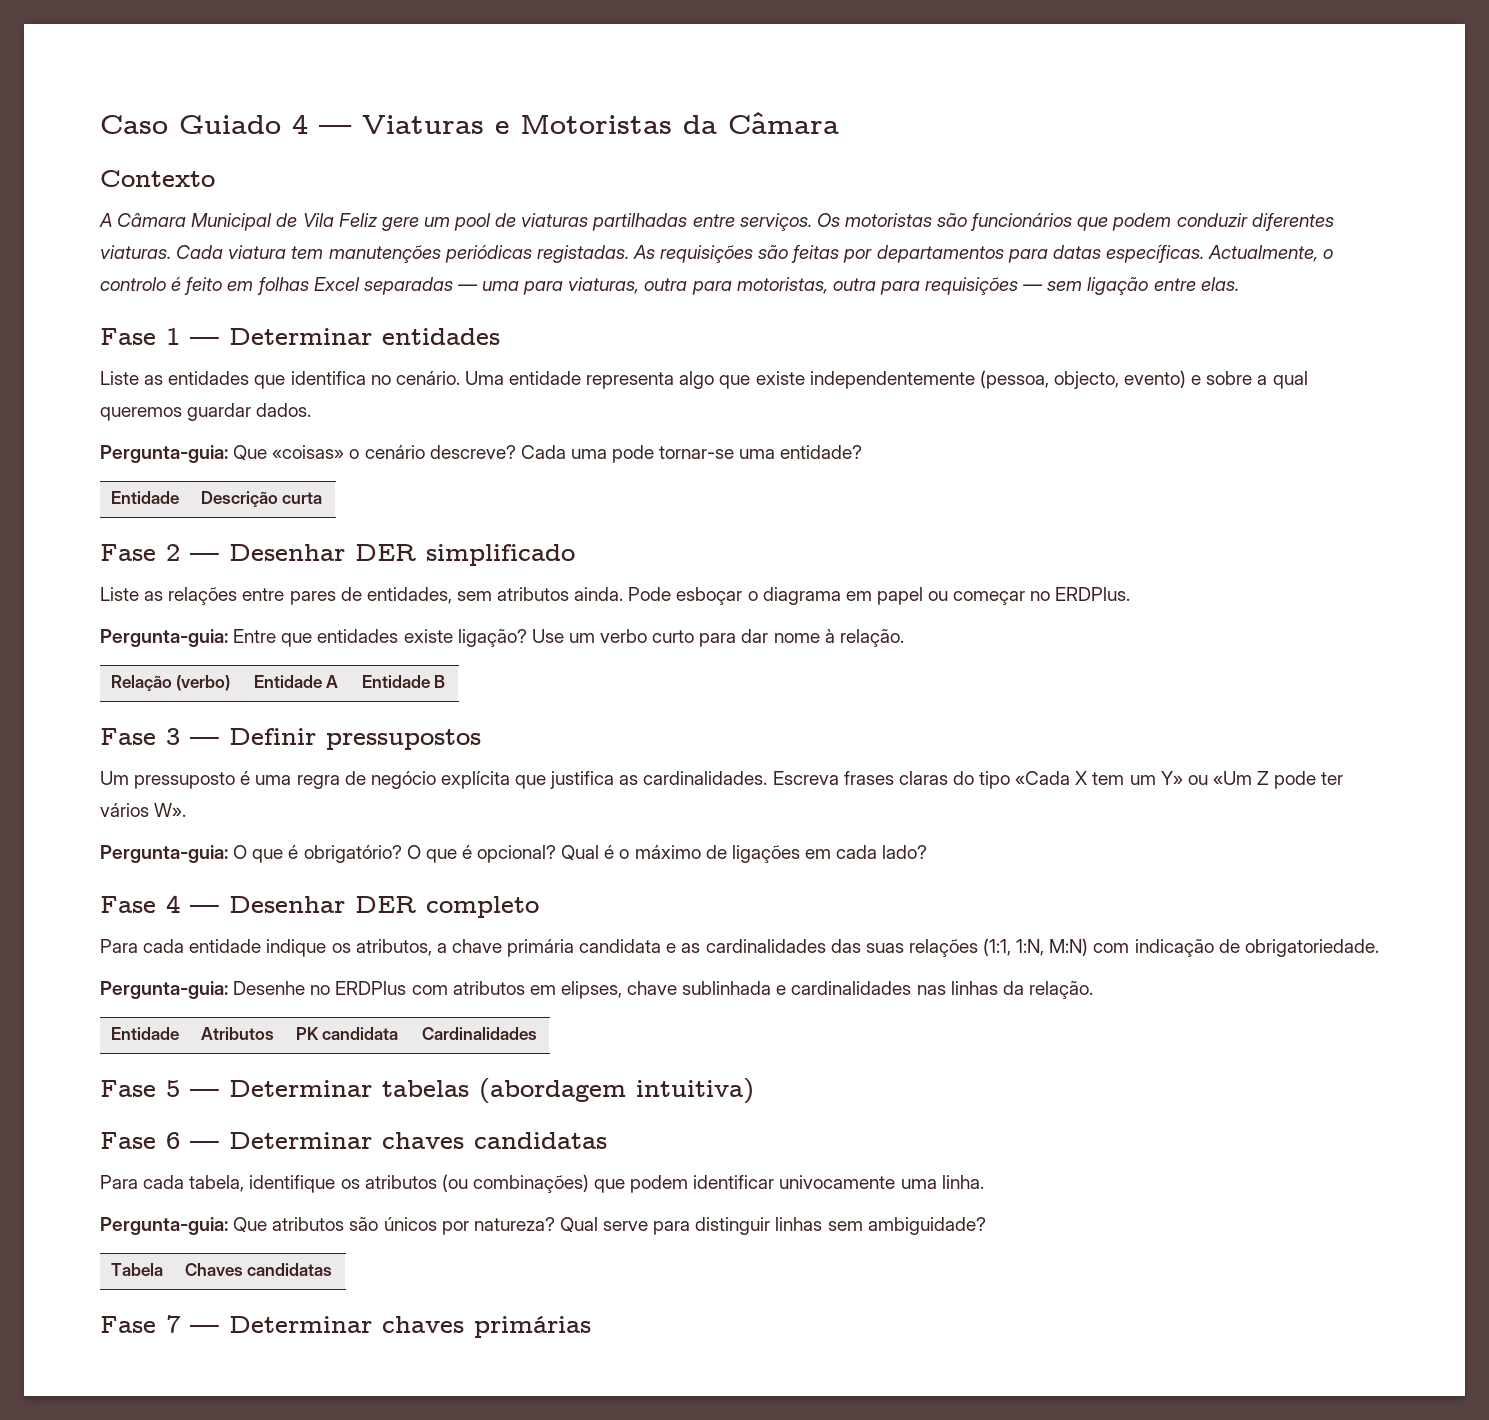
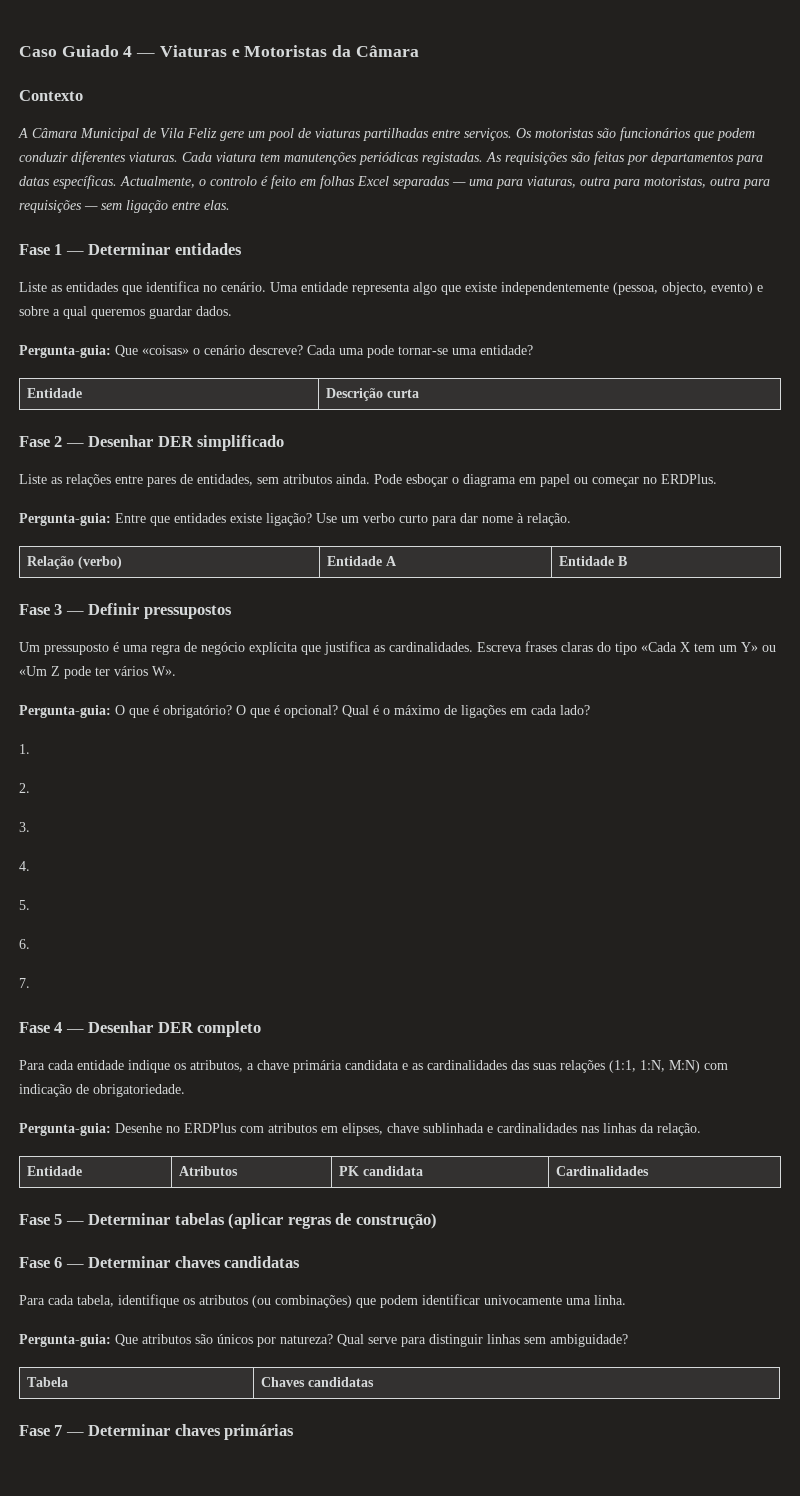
+ 1.
+ 2.
+ 3.
+ 4.
+ 5.
+ 6.
+ 7.
- Fase 5 — Determinar tabelas (abordagem intuitiva)
+ Fase 5 — Determinar tabelas (aplicar regras de construção)

